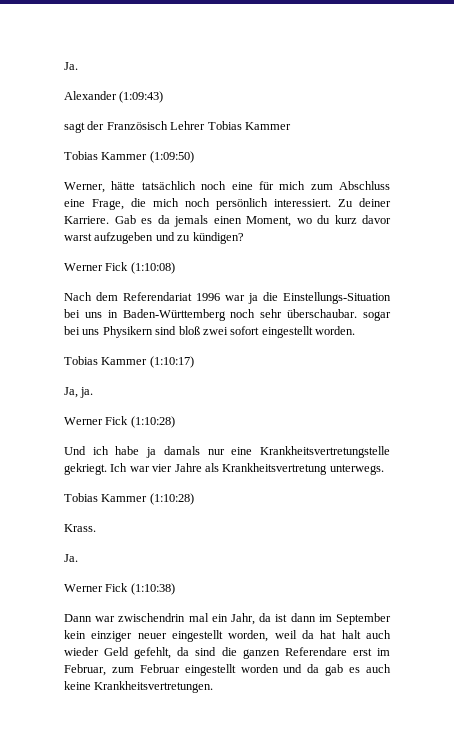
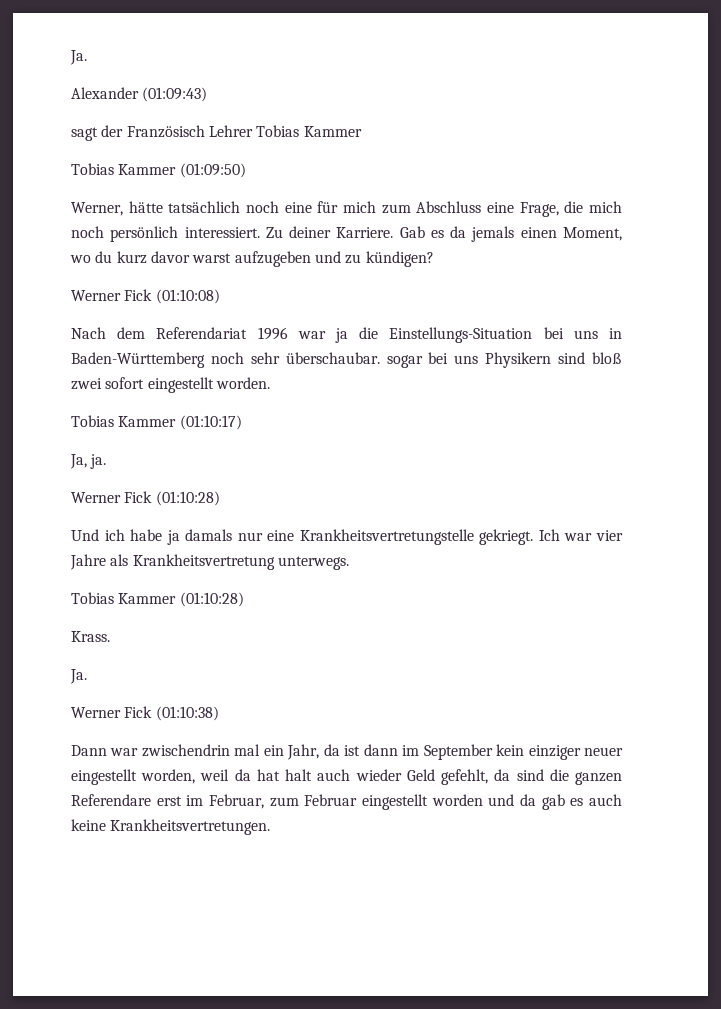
- Alexander (1:09:43)
+ Alexander (01:09:43)
- Tobias Kammer (1:09:50)
+ Tobias Kammer (01:09:50)
- Werner Fick (1:10:08)
+ Werner Fick (01:10:08)
- Tobias Kammer (1:10:17)
+ Tobias Kammer (01:10:17)
- Werner Fick (1:10:28)
+ Werner Fick (01:10:28)
- Tobias Kammer (1:10:28)
+ Tobias Kammer (01:10:28)
- Werner Fick (1:10:38)
+ Werner Fick (01:10:38)

